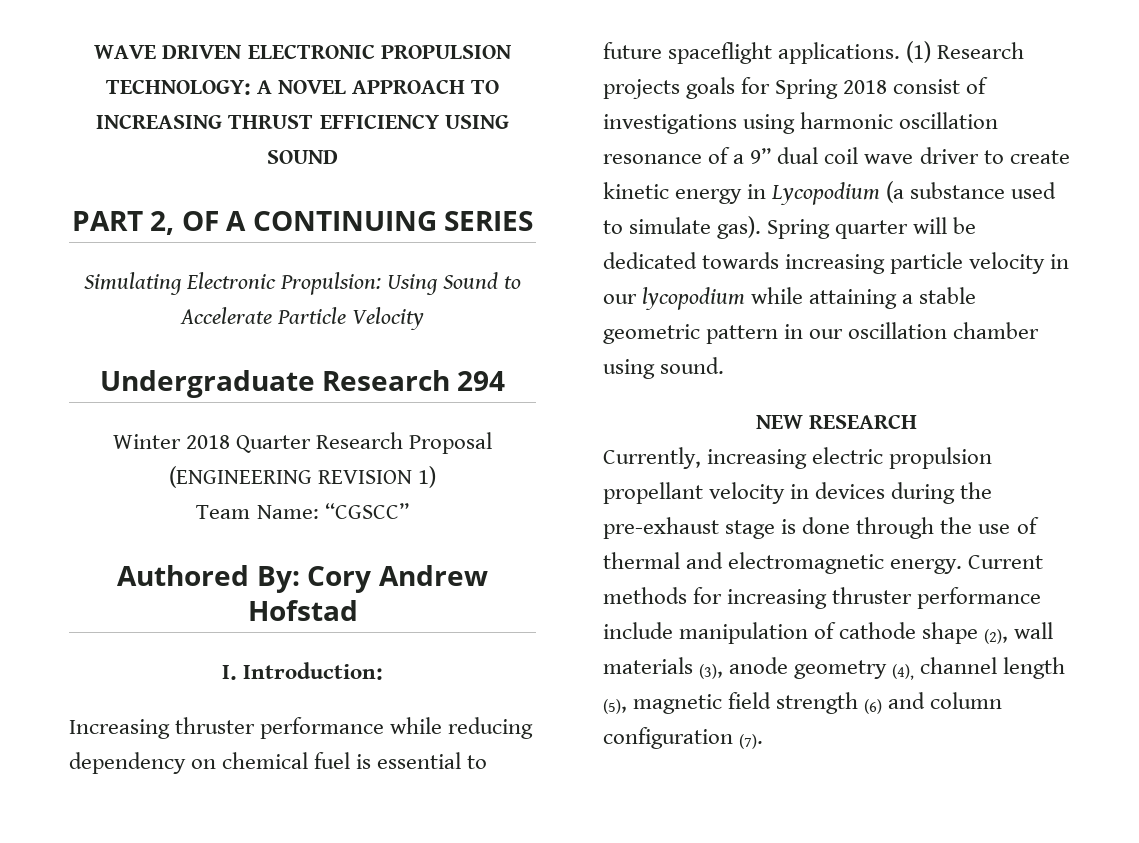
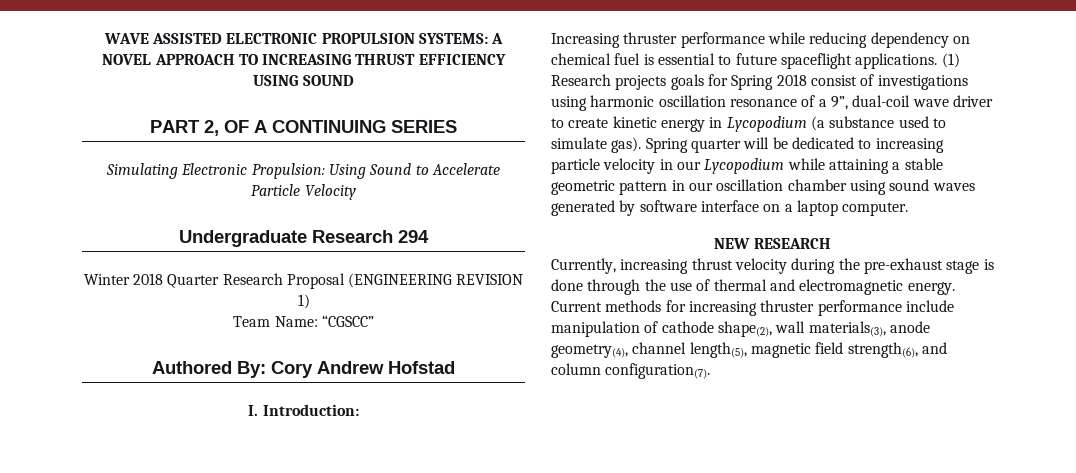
- WAVE DRIVEN ELECTRONIC PROPULSION TECHNOLOGY: A NOVEL APPROACH TO INCREASING THRUST EFFICIENCY USING SOUND
+ WAVE ASSISTED ELECTRONIC PROPULSION SYSTEMS: A NOVEL APPROACH TO INCREASING THRUST EFFICIENCY USING SOUND
- (1) Research projects goals for Spring 2018 consist of investigations using harmonic oscillation resonance of a 9” dual coil wave driver to create kinetic energy in Lycopodium (a substance used to simulate gas).
+ (1) Research projects goals for Spring 2018 consist of investigations using harmonic oscillation resonance of a 9”, dual-coil wave driver to create kinetic energy in Lycopodium (a substance used to simulate gas).
- Spring quarter will be dedicated towards increasing particle velocity in our lycopodium while attaining a stable geometric pattern in our oscillation chamber using sound.
+ Spring quarter will be dedicated to increasing particle velocity in our Lycopodium while attaining a stable geometric pattern in our oscillation chamber using sound waves generated by software interface on a laptop computer.
  NEW RESEARCH
- Currently, increasing electric propulsion propellant velocity in devices during the pre-exhaust stage is done through the use of thermal and electromagnetic energy.
+ Currently, increasing thrust velocity during the pre-exhaust stage is done through the use of thermal and electromagnetic energy.
- Current methods for increasing thruster performance include manipulation of cathode shape (2), wall materials (3), anode geometry (4), channel length (5), magnetic field strength (6) and column configuration (7).
+ Current methods for increasing thruster performance include manipulation of cathode shape(2), wall materials(3), anode geometry(4), channel length(5), magnetic field strength(6), and column configuration(7).

